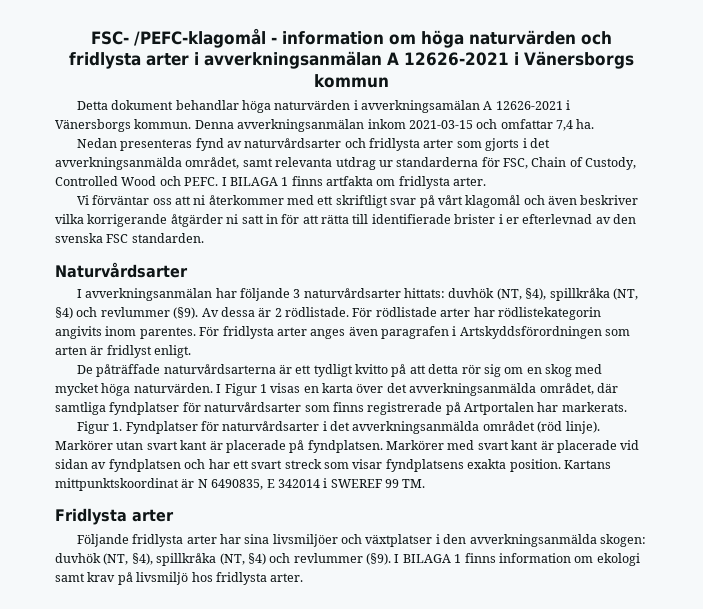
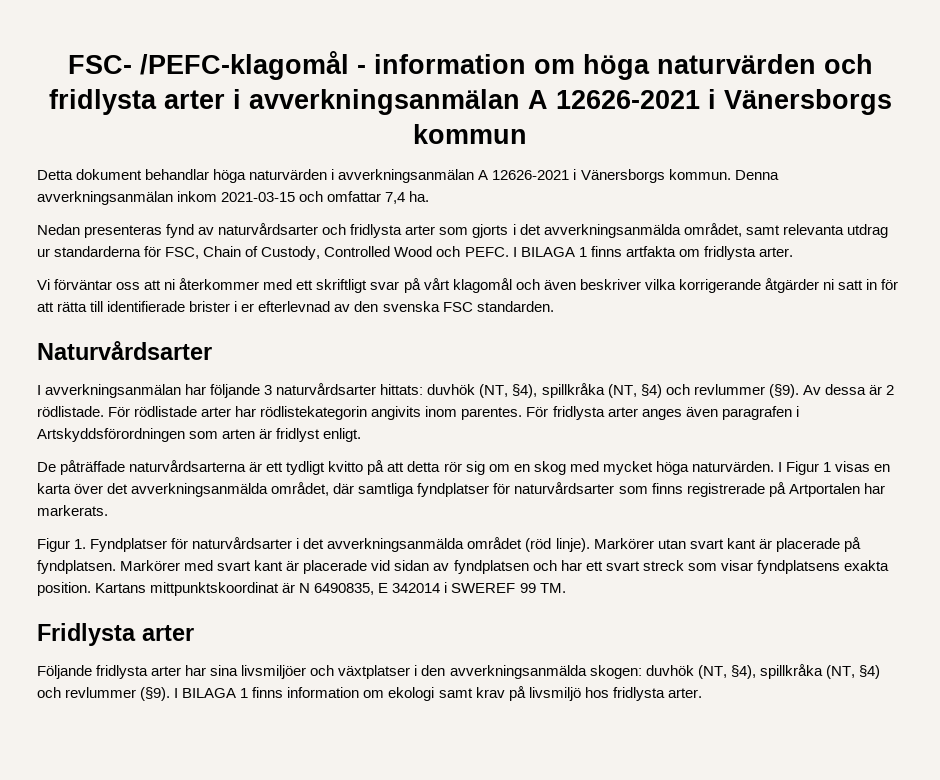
- Detta dokument behandlar höga naturvärden i avverkningsamälan A 12626-2021 i Vänersborgs kommun.
+ Detta dokument behandlar höga naturvärden i avverkningsanmälan A 12626-2021 i Vänersborgs kommun.

